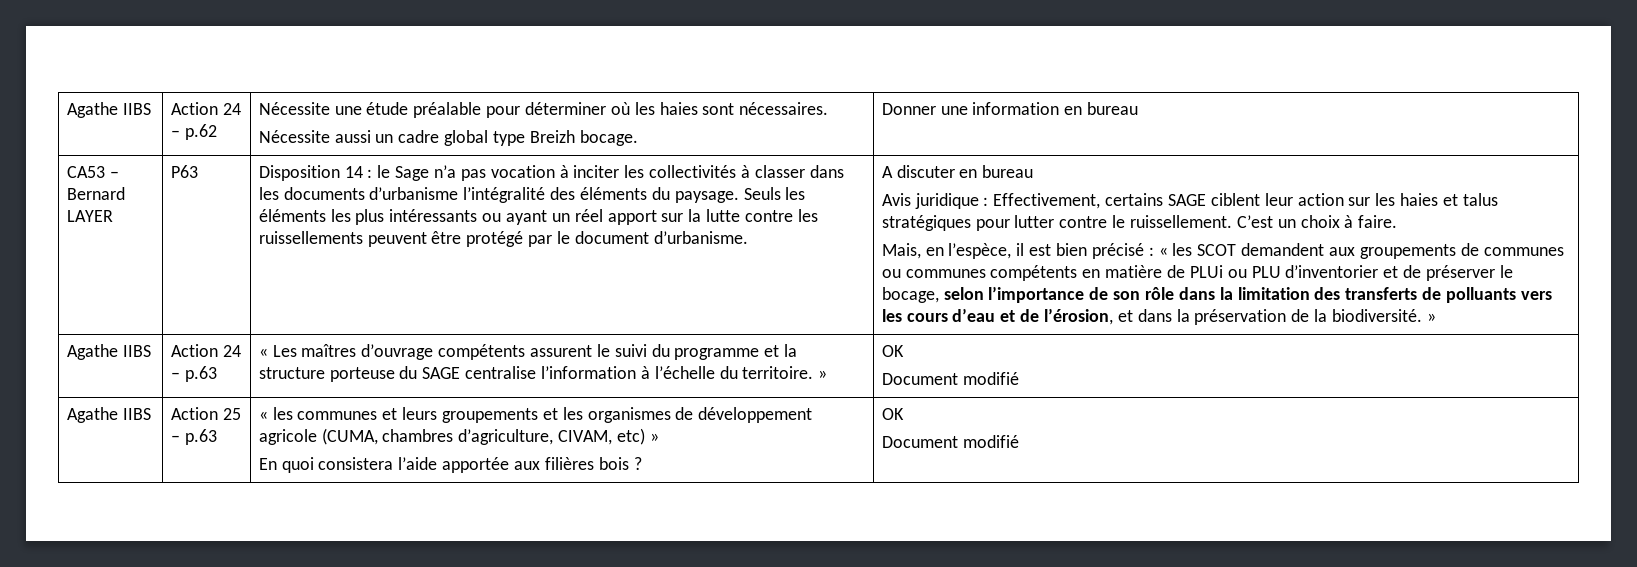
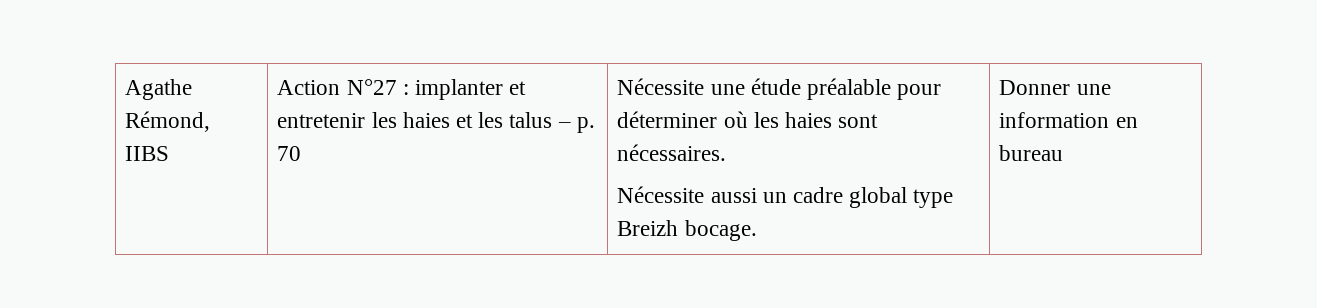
- Agathe IIBS | Action 24 – p.62
+ Agathe Rémond, IIBS | Action N°27 : implanter et entretenir les haies et les talus – p. 70
- CA53 – Bernard LAYER | P63 | Disposition 14 : le Sage n’a pas vocation à inciter les collectivités à classer dans les documents d’urbanisme l’intégralité des éléments du paysage. Seuls les éléments les plus intéressants ou ayant un réel apport sur la lutte contre les ruissellements peuvent être protégé par le document d’urbanisme. | A discuter en bureau
- Avis juridique : Effectivement, certains SAGE ciblent leur action sur les haies et talus stratégiques pour lutter contre le ruissellement. C’est un choix à faire.
- Mais, en l’espèce, il est bien précisé : « les SCOT demandent aux groupements de communes ou communes compétents en matière de PLUi ou PLU d’inventorier et de préserver le bocage, selon l’importance de son rôle dans la limitation des transferts de polluants vers les cours d’eau et de l’érosion, et dans la préservation de la biodiversité. »
- Agathe IIBS | Action 24 – p.63 | « Les maîtres d’ouvrage compétents assurent le suivi du programme et la structure porteuse du SAGE centralise l’information à l’échelle du territoire. » | OK
- Document modifié
- Agathe IIBS | Action 25 – p.63 | « les communes et leurs groupements et les organismes de développement agricole (CUMA, chambres d’agriculture, CIVAM, etc) »
- En quoi consistera l’aide apportée aux filières bois ? | OK
- Document modifié

